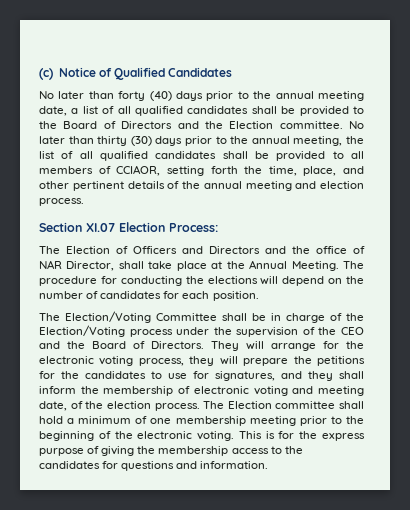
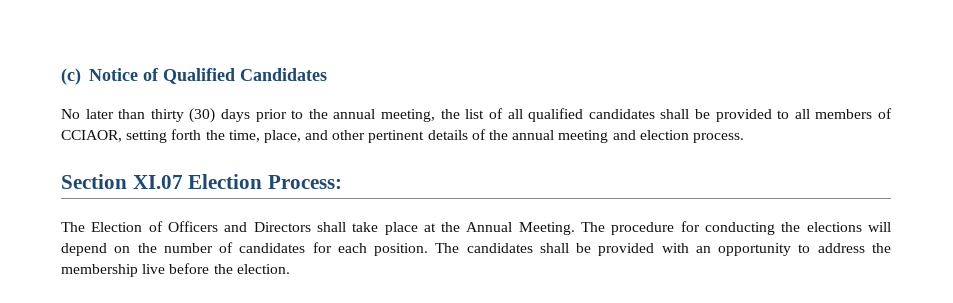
- No later than forty (40) days prior to the annual meeting date, a list of all qualified candidates shall be provided to the Board of Directors and the Election committee. No later than thirty (30) days prior to the annual meeting, the list of all qualified candidates shall be provided to all members of CCIAOR, setting forth the time, place, and other pertinent details of the annual meeting and election process.
+ No later than thirty (30) days prior to the annual meeting, the list of all qualified candidates shall be provided to all members of CCIAOR, setting forth the time, place, and other pertinent details of the annual meeting and election process.
- The Election of Officers and Directors and the office of NAR Director, shall take place at the Annual Meeting.
+ The Election of Officers and Directors shall take place at the Annual Meeting.
- The procedure for conducting the elections will depend on the number of candidates for each position.
- The Election/Voting Committee shall be in charge of the Election/Voting process under the supervision of the CEO and the Board of Directors. They will arrange for the electronic voting process, they will prepare the petitions for the candidates to use for signatures, and they shall inform the membership of electronic voting and meeting date, of the election process. The Election committee shall hold a minimum of one membership meeting prior to the beginning of the electronic voting. This is for the express purpose of giving the membership access to the candidates for questions and information.
+ The procedure for conducting the elections will depend on the number of candidates for each position. The candidates shall be provided with an opportunity to address the membership live before the election.

